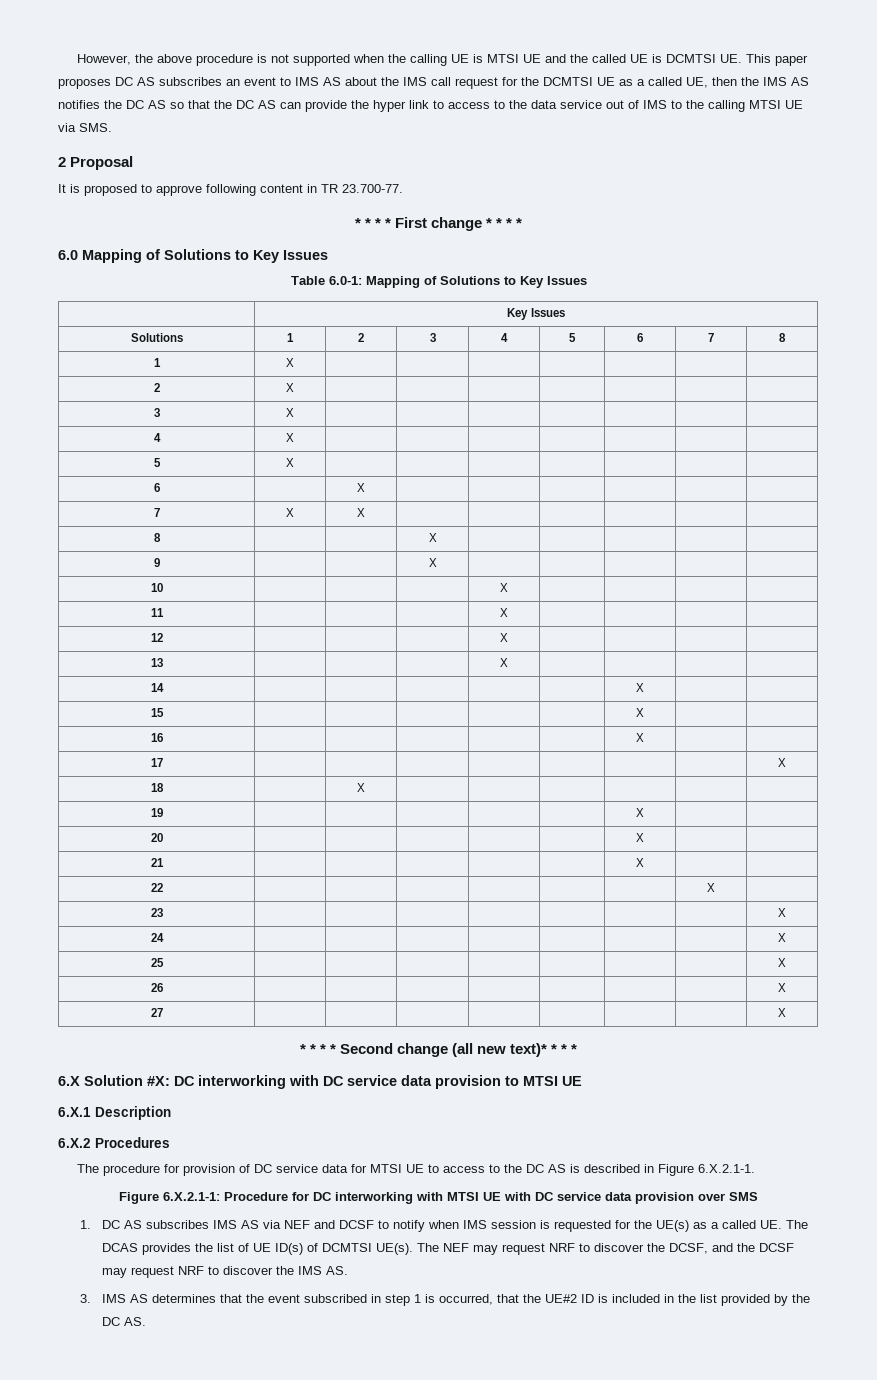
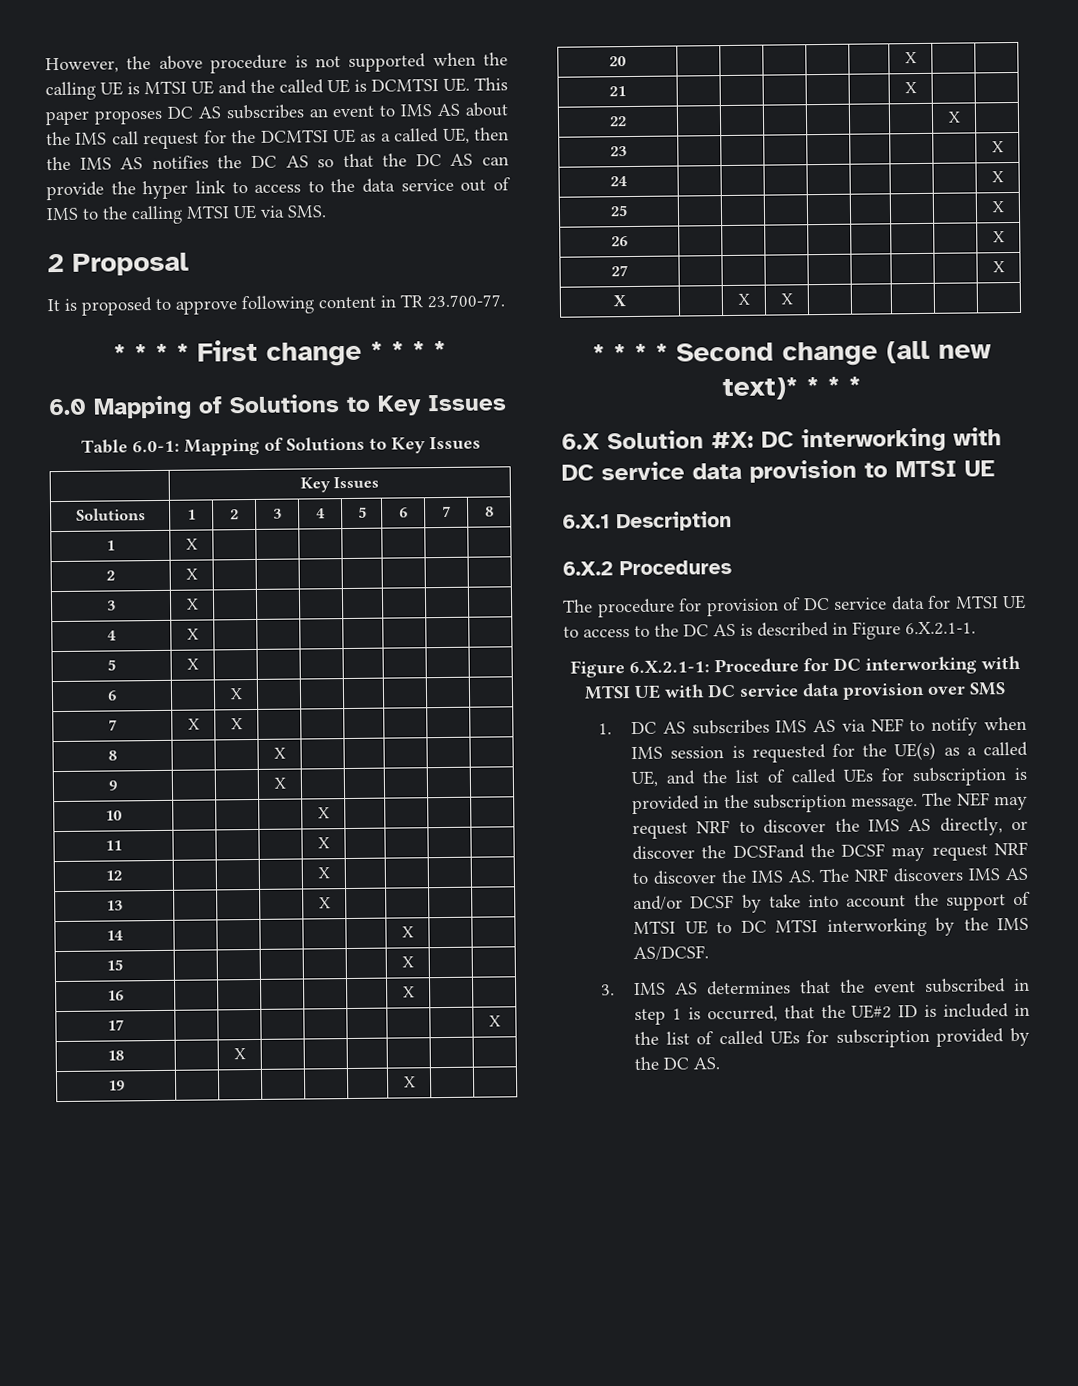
+ X | | X | X | | | | |
- 1. DC AS subscribes IMS AS via NEF and DCSF to notify when IMS session is requested for the UE(s) as a called UE. The DCAS provides the list of UE ID(s) of DCMTSI UE(s).
+ 1. DC AS subscribes IMS AS via NEF to notify when IMS session is requested for the UE(s) as a called UE, and the list of called UEs for subscription is provided in the subscription message.
- The NEF may request NRF to discover the DCSF, and the DCSF may request NRF to discover the IMS AS.
+ The NEF may request NRF to discover the IMS AS directly, or discover the DCSFand the DCSF may request NRF to discover the IMS AS. The NRF discovers IMS AS and/or DCSF by take into account the support of MTSI UE to DC MTSI interworking by the IMS AS/DCSF.
- 3. IMS AS determines that the event subscribed in step 1 is occurred, that the UE#2 ID is included in the list provided by the DC AS.
+ 3. IMS AS determines that the event subscribed in step 1 is occurred, that the UE#2 ID is included in the list of called UEs for subscription provided by the DC AS.

